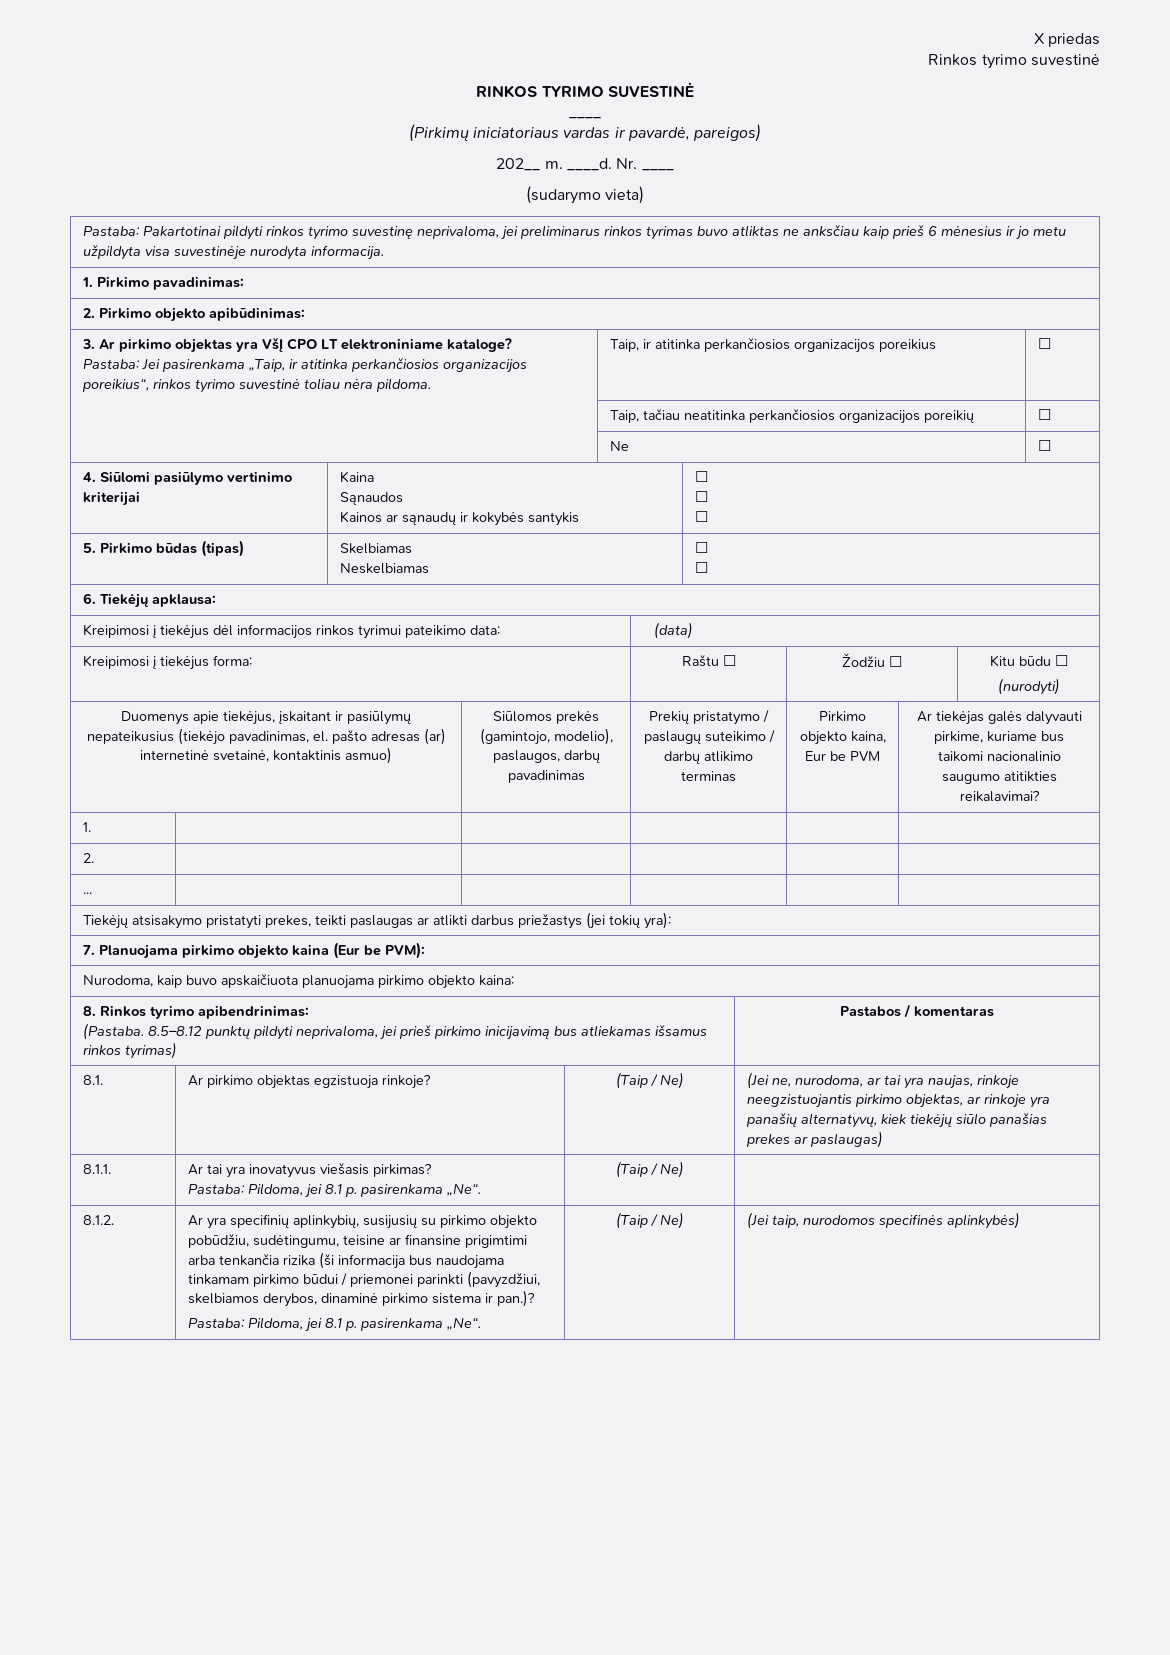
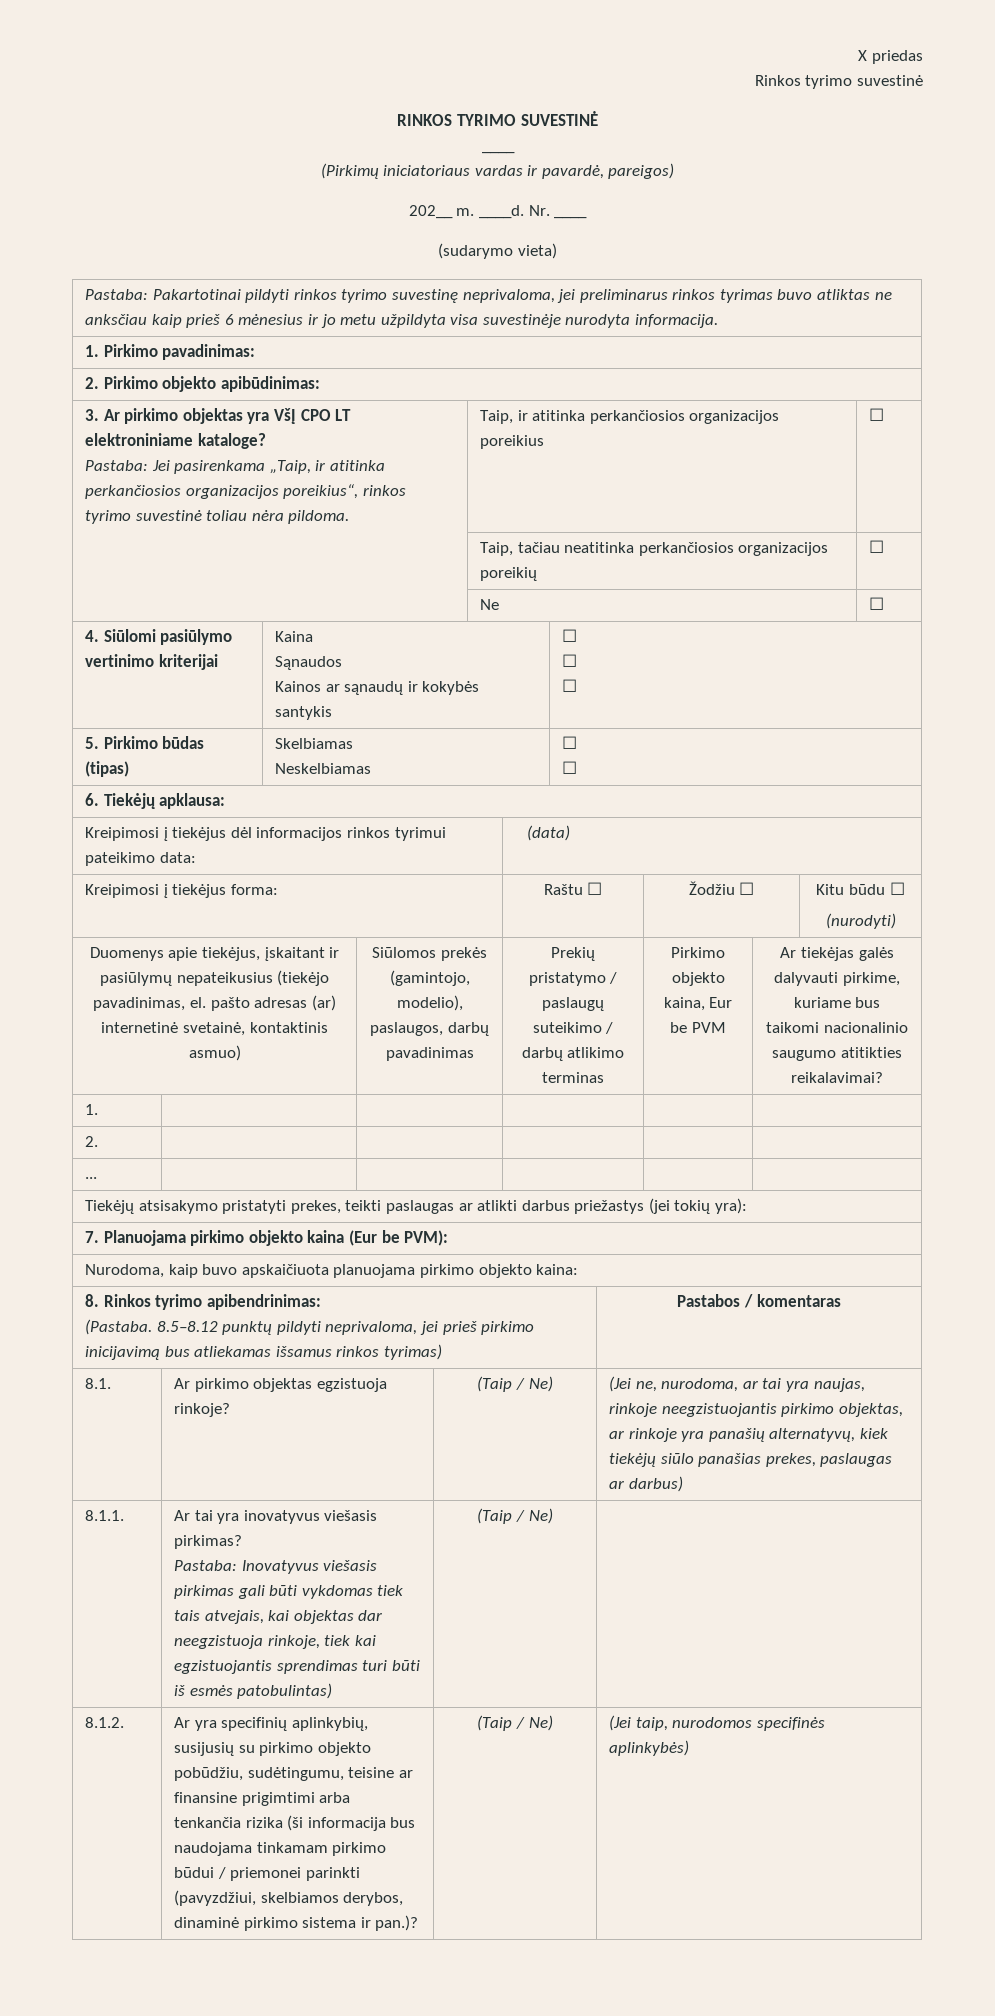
- 8.1. | Ar pirkimo objektas egzistuoja rinkoje? | (Taip / Ne) | (Jei ne, nurodoma, ar tai yra naujas, rinkoje neegzistuojantis pirkimo objektas, ar rinkoje yra panašių alternatyvų, kiek tiekėjų siūlo panašias prekes ar paslaugas)
+ 8.1. | Ar pirkimo objektas egzistuoja rinkoje? | (Taip / Ne) | (Jei ne, nurodoma, ar tai yra naujas, rinkoje neegzistuojantis pirkimo objektas, ar rinkoje yra panašių alternatyvų, kiek tiekėjų siūlo panašias prekes, paslaugas ar darbus)
  8.1.1. | Ar tai yra inovatyvus viešasis pirkimas?
- Pastaba: Pildoma, jei 8.1 p. pasirenkama „Ne“. | (Taip / Ne) |
+ Pastaba: Inovatyvus viešasis pirkimas gali būti vykdomas tiek tais atvejais, kai objektas dar neegzistuoja rinkoje, tiek kai egzistuojantis sprendimas turi būti iš esmės patobulintas) | (Taip / Ne) |
  Ar yra specifinių aplinkybių, susijusių su pirkimo objekto pobūdžiu, sudėtingumu, teisine ar finansine prigimtimi arba tenkančia rizika (ši informacija bus naudojama tinkamam pirkimo būdui / priemonei parinkti (pavyzdžiui, skelbiamos derybos, dinaminė pirkimo sistema ir pan.)?
- Pastaba: Pildoma, jei 8.1 p. pasirenkama „Ne“.

